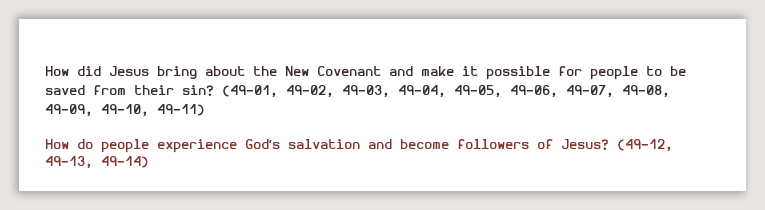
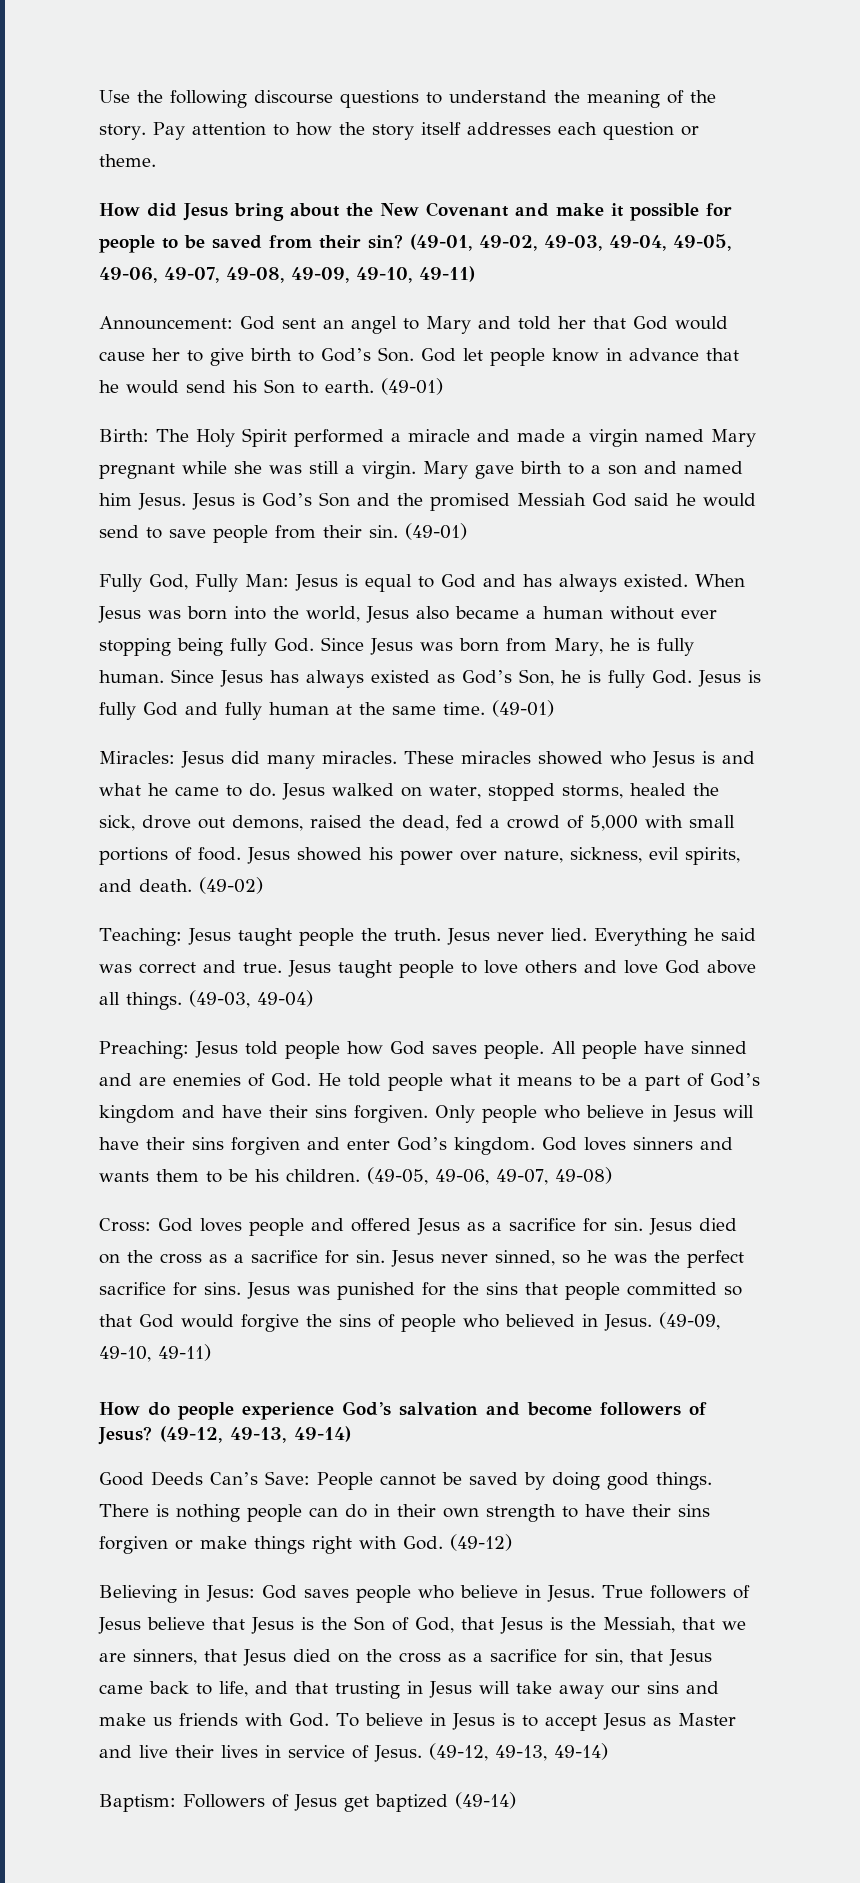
+ Use the following discourse questions to understand the meaning of the story. Pay attention to how the story itself addresses each question or theme.
+ Announcement: God sent an angel to Mary and told her that God would cause her to give birth to God’s Son. God let people know in advance that he would send his Son to earth. (49-01)
+ Birth: The Holy Spirit performed a miracle and made a virgin named Mary pregnant while she was still a virgin. Mary gave birth to a son and named him Jesus. Jesus is God’s Son and the promised Messiah God said he would send to save people from their sin. (49-01)
+ Fully God, Fully Man: Jesus is equal to God and has always existed. When Jesus was born into the world, Jesus also became a human without ever stopping being fully God. Since Jesus was born from Mary, he is fully human. Since Jesus has always existed as God’s Son, he is fully God. Jesus is fully God and fully human at the same time. (49-01)
+ Miracles: Jesus did many miracles. These miracles showed who Jesus is and what he came to do. Jesus walked on water, stopped storms, healed the sick, drove out demons, raised the dead, fed a crowd of 5,000 with small portions of food. Jesus showed his power over nature, sickness, evil spirits, and death. (49-02)
+ Teaching: Jesus taught people the truth. Jesus never lied. Everything he said was correct and true. Jesus taught people to love others and love God above all things. (49-03, 49-04)
+ Preaching: Jesus told people how God saves people. All people have sinned and are enemies of God. He told people what it means to be a part of God’s kingdom and have their sins forgiven. Only people who believe in Jesus will have their sins forgiven and enter God’s kingdom. God loves sinners and wants them to be his children. (49-05, 49-06, 49-07, 49-08)
+ Cross: God loves people and offered Jesus as a sacrifice for sin. Jesus died on the cross as a sacrifice for sin. Jesus never sinned, so he was the perfect sacrifice for sins. Jesus was punished for the sins that people committed so that God would forgive the sins of people who believed in Jesus. (49-09, 49-10, 49-11)
+ Good Deeds Can’s Save: People cannot be saved by doing good things. There is nothing people can do in their own strength to have their sins forgiven or make things right with God. (49-12)
+ Believing in Jesus: God saves people who believe in Jesus. True followers of Jesus believe that Jesus is the Son of God, that Jesus is the Messiah, that we are sinners, that Jesus died on the cross as a sacrifice for sin, that Jesus came back to life, and that trusting in Jesus will take away our sins and make us friends with God. To believe in Jesus is to accept Jesus as Master and live their lives in service of Jesus. (49-12, 49-13, 49-14)
+ Baptism: Followers of Jesus get baptized (49-14)

